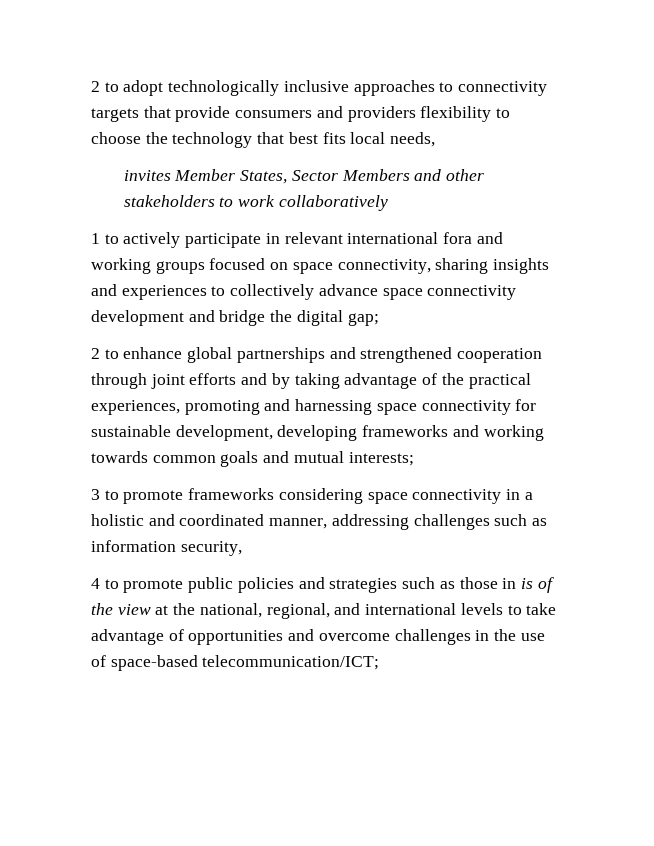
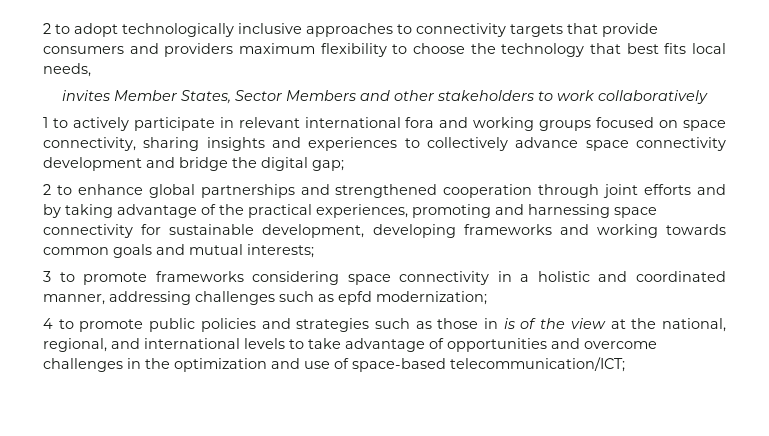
- 2 to adopt technologically inclusive approaches to connectivity targets that provide consumers and providers flexibility to choose the technology that best fits local needs,
+ 2 to adopt technologically inclusive approaches to connectivity targets that provide consumers and providers maximum flexibility to choose the technology that best fits local needs,
- 3 to promote frameworks considering space connectivity in a holistic and coordinated manner, addressing challenges such as information security,
+ 3 to promote frameworks considering space connectivity in a holistic and coordinated manner, addressing challenges such as epfd modernization;
- 4 to promote public policies and strategies such as those in is of the view at the national, regional, and international levels to take advantage of opportunities and overcome challenges in the use of space-based telecommunication/ICT;
+ 4 to promote public policies and strategies such as those in is of the view at the national, regional, and international levels to take advantage of opportunities and overcome challenges in the optimization and use of space-based telecommunication/ICT;

